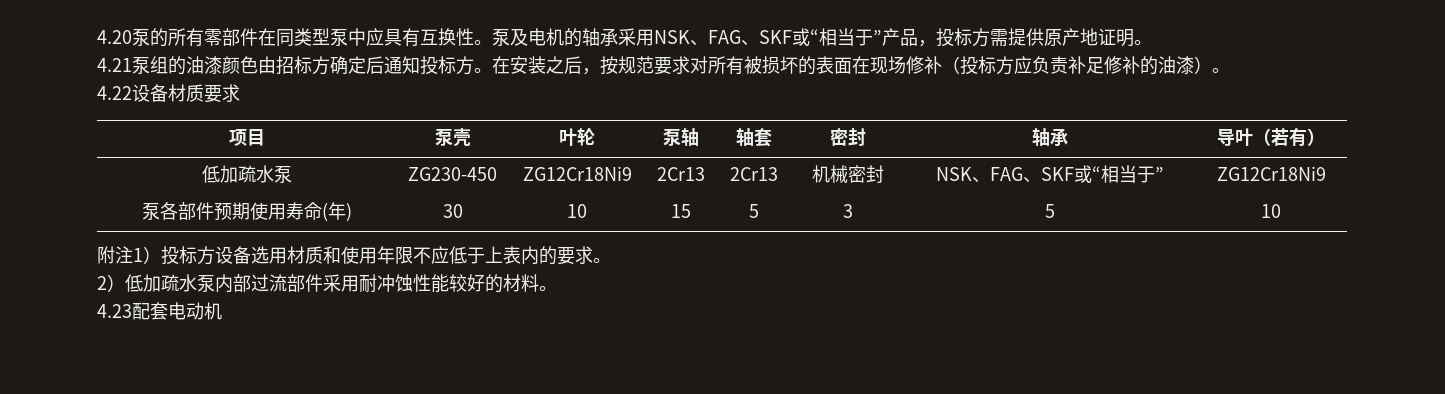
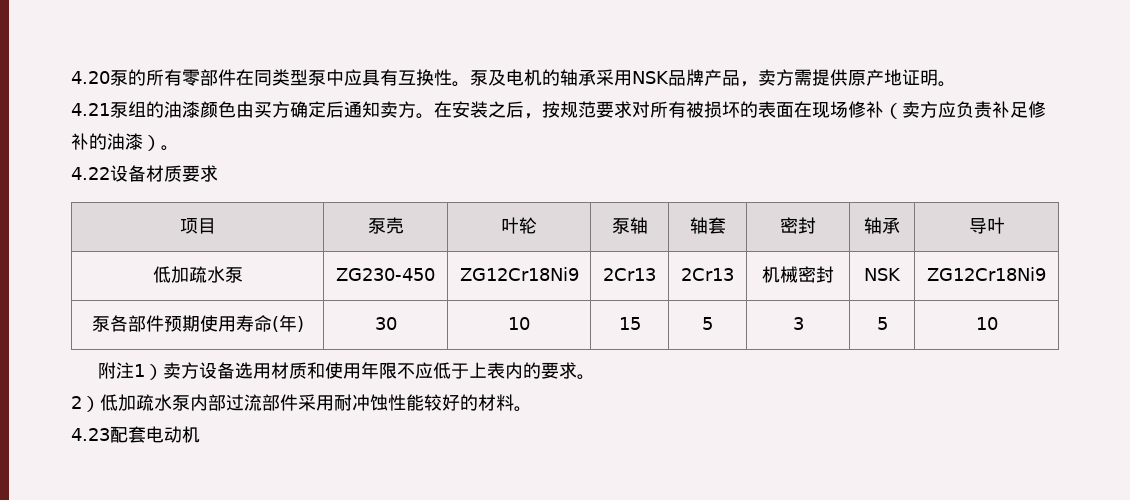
- 泵及电机的轴承采用NSK、FAG、SKF或“相当于”产品，投标方需提供原产地证明。
+ 泵及电机的轴承采用NSK品牌产品，卖方需提供原产地证明。
- 4.21泵组的油漆颜色由招标方确定后通知投标方。
+ 4.21泵组的油漆颜色由买方确定后通知卖方。
- 在安装之后，按规范要求对所有被损坏的表面在现场修补（投标方应负责补足修补的油漆）。
+ 在安装之后，按规范要求对所有被损坏的表面在现场修补（卖方应负责补足修补的油漆）。
- 项目 | 泵壳 | 叶轮 | 泵轴 | 轴套 | 密封 | 轴承 | 导叶（若有）
+ 项目 | 泵壳 | 叶轮 | 泵轴 | 轴套 | 密封 | 轴承 | 导叶
- 低加疏水泵 | ZG230-450 | ZG12Cr18Ni9 | 2Cr13 | 2Cr13 | 机械密封 | NSK、FAG、SKF或“相当于” | ZG12Cr18Ni9
+ 低加疏水泵 | ZG230-450 | ZG12Cr18Ni9 | 2Cr13 | 2Cr13 | 机械密封 | NSK | ZG12Cr18Ni9
- 附注1）投标方设备选用材质和使用年限不应低于上表内的要求。
+ 附注1）卖方设备选用材质和使用年限不应低于上表内的要求。

